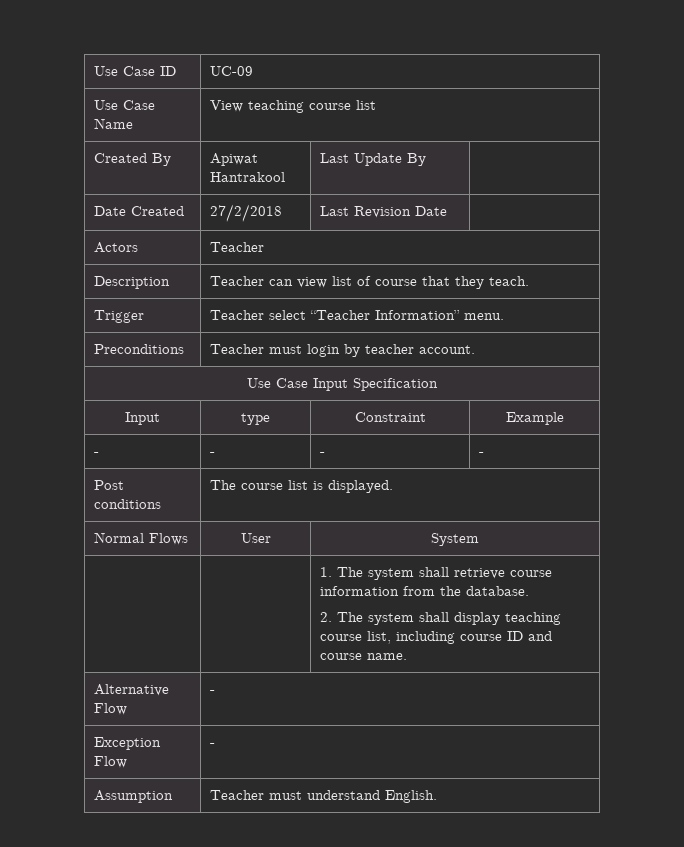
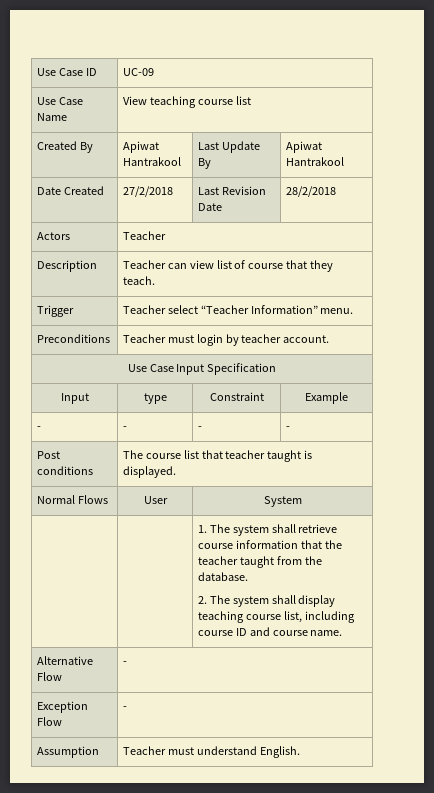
- Created By | Apiwat Hantrakool | Last Update By |
+ Created By | Apiwat Hantrakool | Last Update By | Apiwat Hantrakool
- Date Created | 27/2/2018 | Last Revision Date |
+ Date Created | 27/2/2018 | Last Revision Date | 28/2/2018
- Post conditions | The course list is displayed.
+ Post conditions | The course list that teacher taught is displayed.
- | | 1. The system shall retrieve course information from the database.
+ | | 1. The system shall retrieve course information that the teacher taught from the database.

